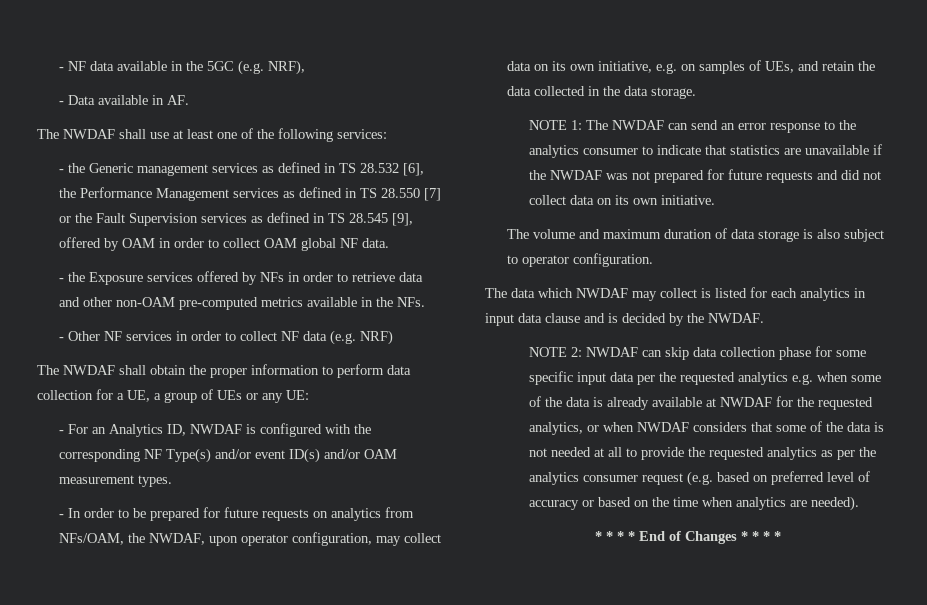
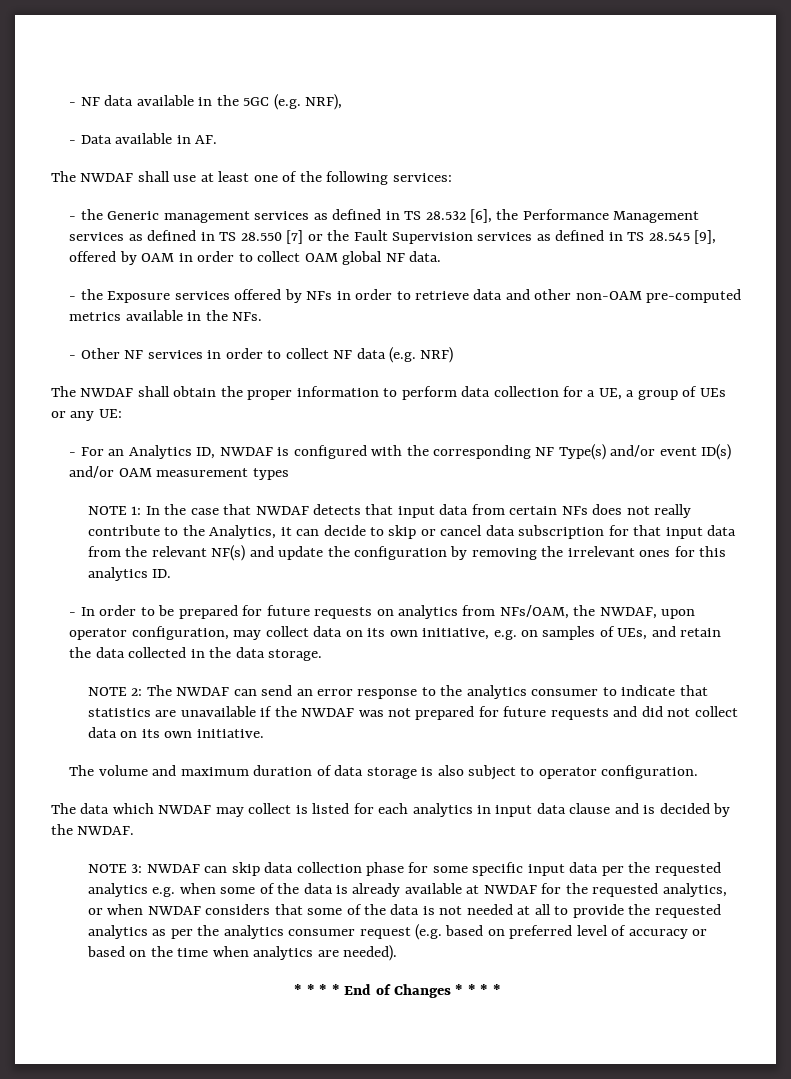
- - For an Analytics ID, NWDAF is configured with the corresponding NF Type(s) and/or event ID(s) and/or OAM measurement types.
+ - For an Analytics ID, NWDAF is configured with the corresponding NF Type(s) and/or event ID(s) and/or OAM measurement types
+ NOTE 1: In the case that NWDAF detects that input data from certain NFs does not really contribute to the Analytics, it can decide to skip or cancel data subscription for that input data from the relevant NF(s) and update the configuration by removing the irrelevant ones for this analytics ID.
- NOTE 1: The NWDAF can send an error response to the analytics consumer to indicate that statistics are unavailable if the NWDAF was not prepared for future requests and did not collect data on its own initiative.
+ NOTE 2: The NWDAF can send an error response to the analytics consumer to indicate that statistics are unavailable if the NWDAF was not prepared for future requests and did not collect data on its own initiative.
- NOTE 2:
+ NOTE 3:

